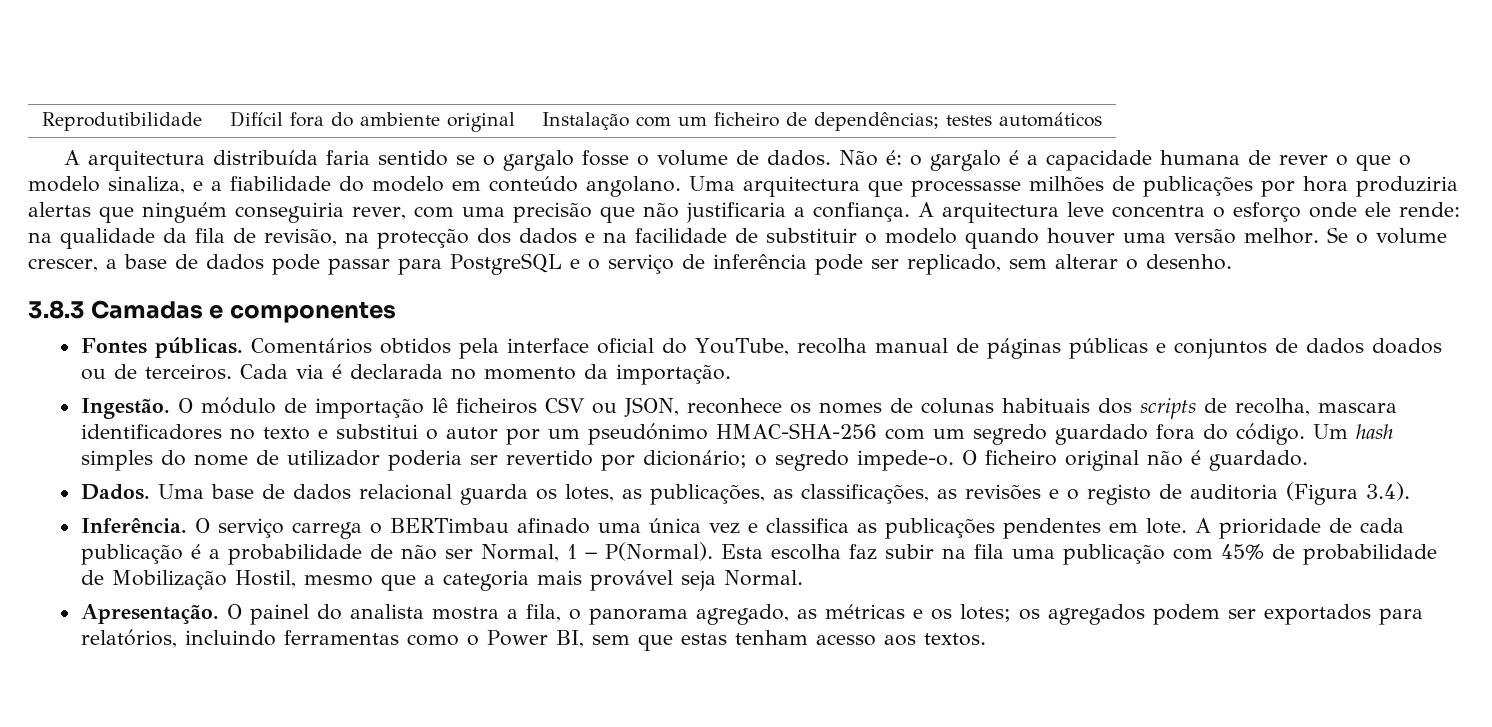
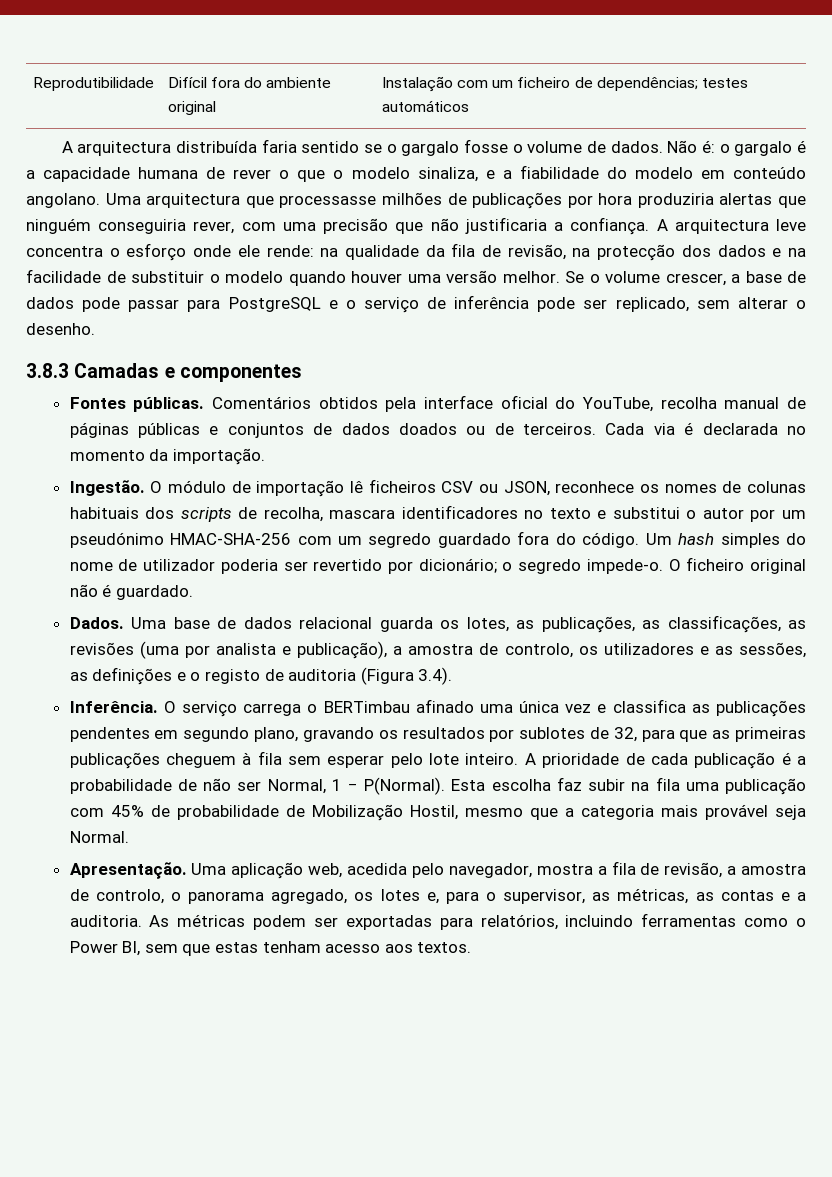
- Uma base de dados relacional guarda os lotes, as publicações, as classificações, as revisões e o registo de auditoria (Figura 3.4).
+ Uma base de dados relacional guarda os lotes, as publicações, as classificações, as revisões (uma por analista e publicação), a amostra de controlo, os utilizadores e as sessões, as definições e o registo de auditoria (Figura 3.4).
- O serviço carrega o BERTimbau afinado uma única vez e classifica as publicações pendentes em lote.
+ O serviço carrega o BERTimbau afinado uma única vez e classifica as publicações pendentes em segundo plano, gravando os resultados por sublotes de 32, para que as primeiras publicações cheguem à fila sem esperar pelo lote inteiro.
- O painel do analista mostra a fila, o panorama agregado, as métricas e os lotes; os agregados podem ser exportados para relatórios, incluindo ferramentas como o Power BI, sem que estas tenham acesso aos textos.
+ Uma aplicação web, acedida pelo navegador, mostra a fila de revisão, a amostra de controlo, o panorama agregado, os lotes e, para o supervisor, as métricas, as contas e a auditoria. As métricas podem ser exportadas para relatórios, incluindo ferramentas como o Power BI, sem que estas tenham acesso aos textos.

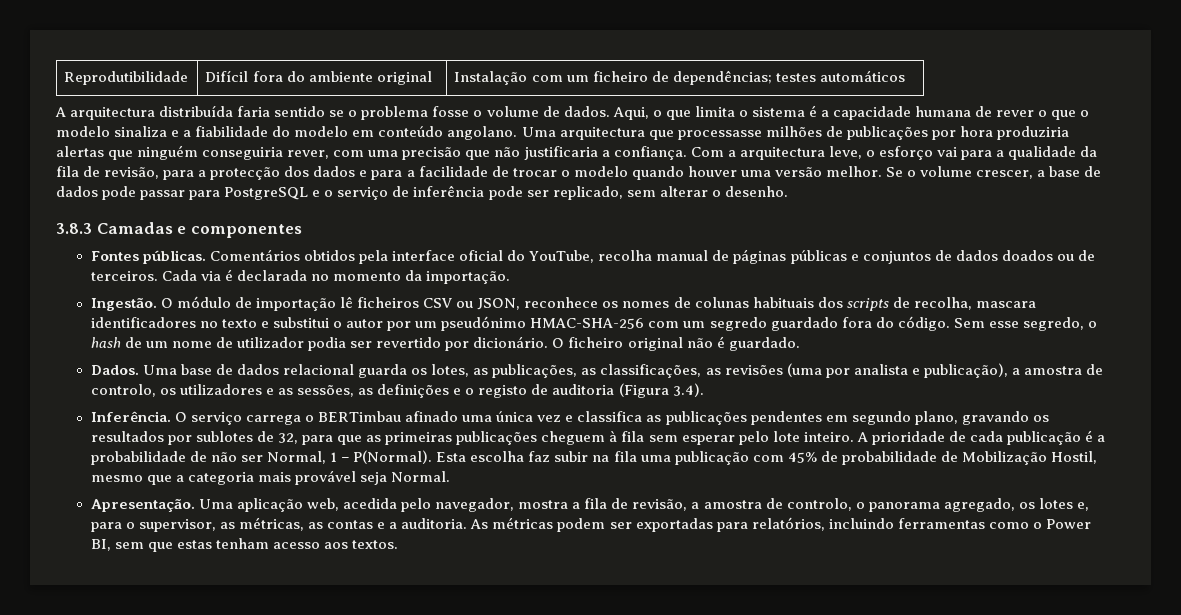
- A arquitectura distribuída faria sentido se o gargalo fosse o volume de dados.
+ A arquitectura distribuída faria sentido se o problema fosse o volume de dados.
- Não é: o gargalo é a capacidade humana de rever o que o modelo sinaliza, e a fiabilidade do modelo em conteúdo angolano.
+ Aqui, o que limita o sistema é a capacidade humana de rever o que o modelo sinaliza e a fiabilidade do modelo em conteúdo angolano.
- A arquitectura leve concentra o esforço onde ele rende: na qualidade da fila de revisão, na protecção dos dados e na facilidade de substituir o modelo quando houver uma versão melhor.
+ Com a arquitectura leve, o esforço vai para a qualidade da fila de revisão, para a protecção dos dados e para a facilidade de trocar o modelo quando houver uma versão melhor.
- Um hash simples do nome de utilizador poderia ser revertido por dicionário; o segredo impede-o.
+ Sem esse segredo, o hash de um nome de utilizador podia ser revertido por dicionário.

